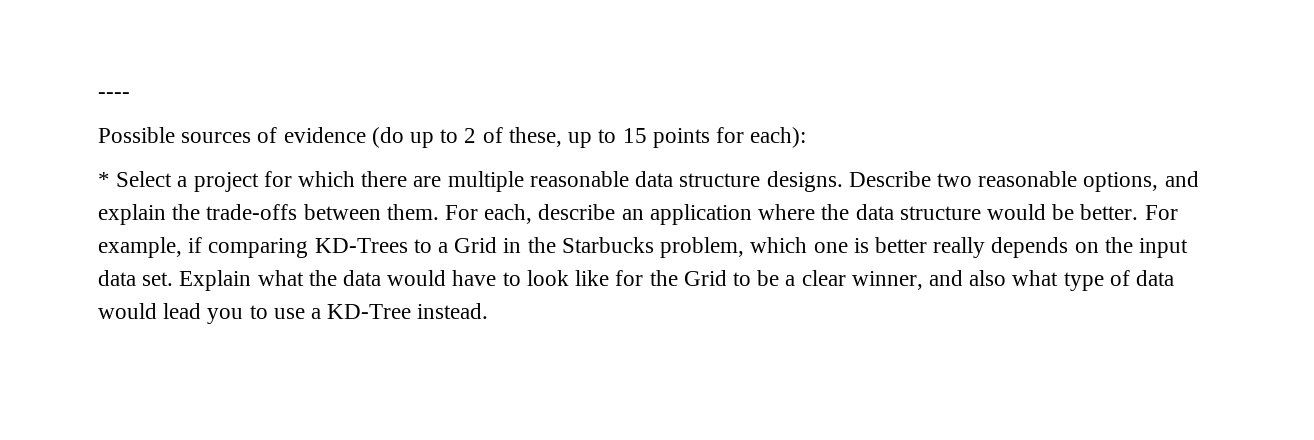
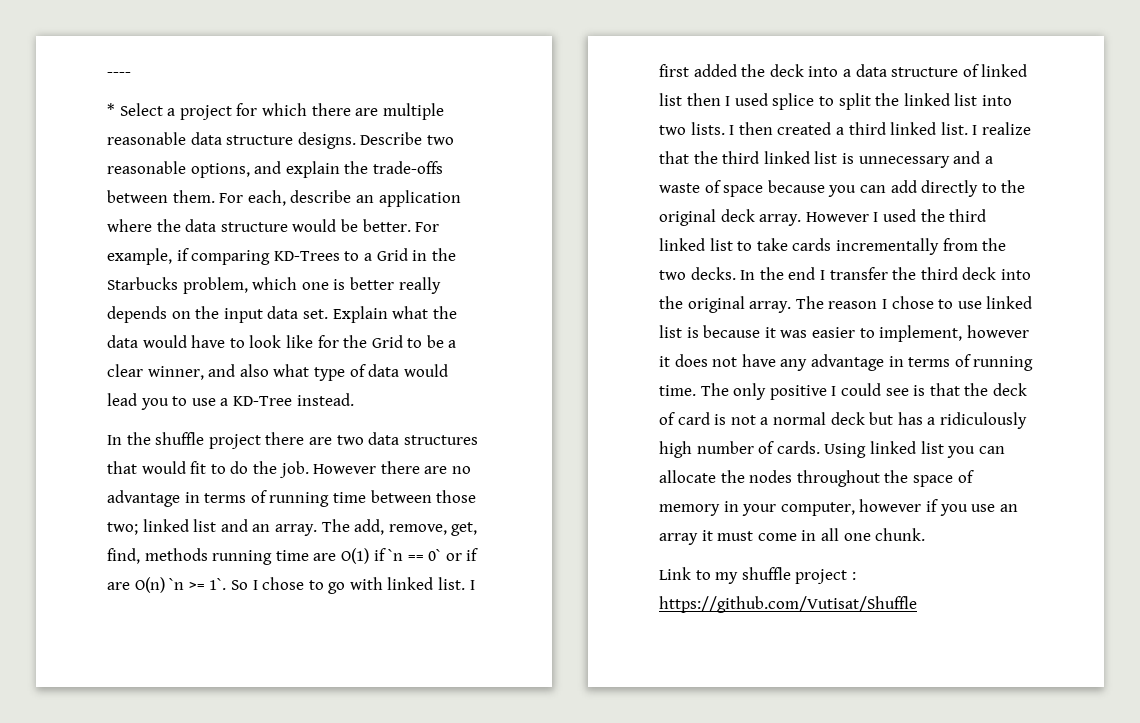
- Possible sources of evidence (do up to 2 of these, up to 15 points for each):
+ In the shuffle project there are two data structures that would fit to do the job. However there are no advantage in terms of running time between those two; linked list and an array. The add, remove, get, find, methods running time are O(1) if `n == 0` or if are O(n) `n >= 1`. So I chose to go with linked list. I first added the deck into a data structure of linked list then I used splice to split the linked list into two lists. I then created a third linked list. I realize that the third linked list is unnecessary and a waste of space because you can add directly to the original deck array. However I used the third linked list to take cards incrementally from the two decks. In the end I transfer the third deck into the original array. The reason I chose to use linked list is because it was easier to implement, however it does not have any advantage in terms of running time. The only positive I could see is that the deck of card is not a normal deck but has a ridiculously high number of cards. Using linked list you can allocate the nodes throughout the space of memory in your computer, however if you use an array it must come in all one chunk.
+ Link to my shuffle project : https://github.com/Vutisat/Shuffle

